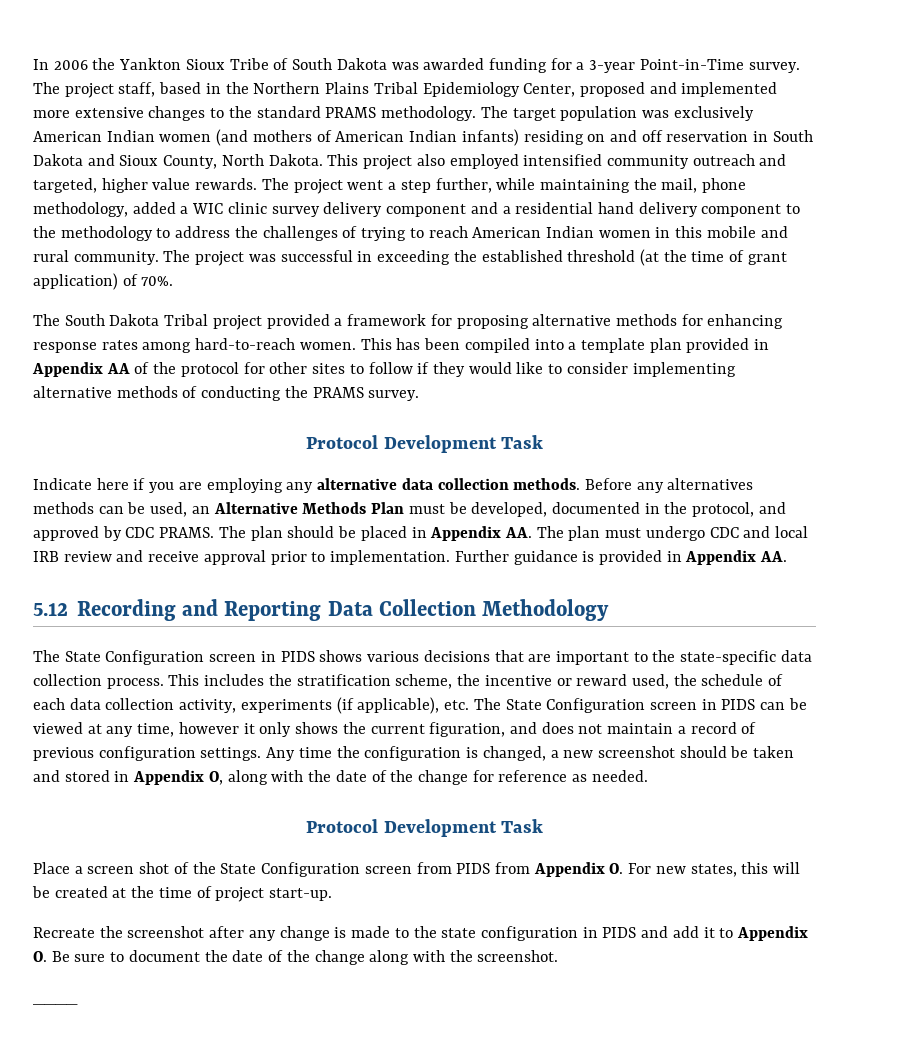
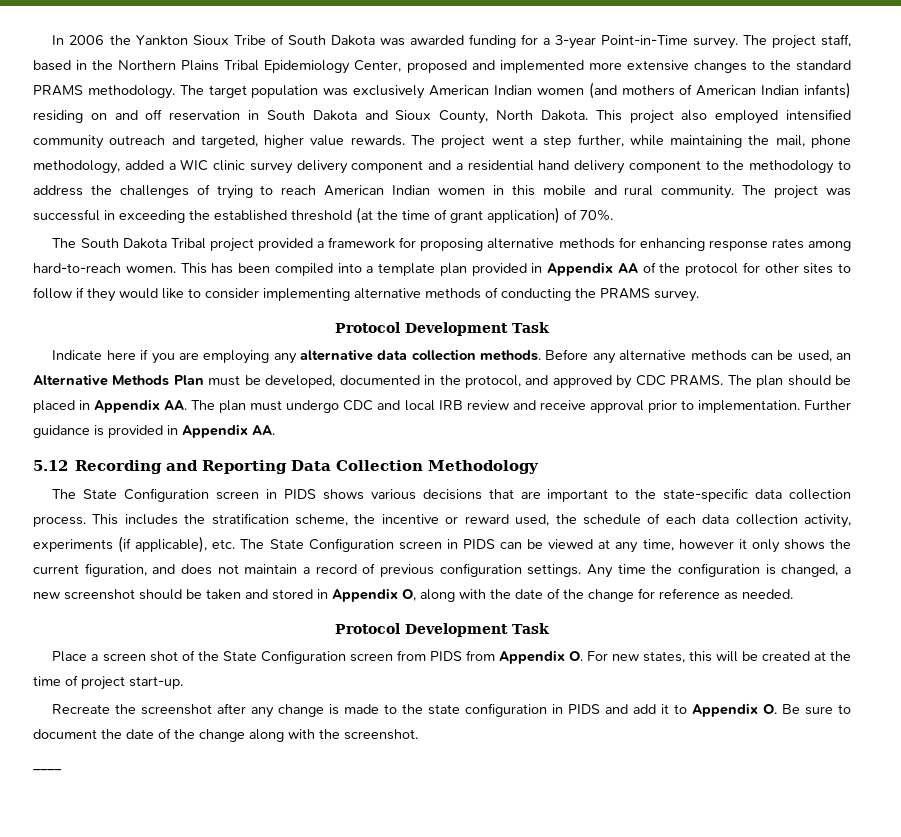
- Before any alternatives methods can be used, an Alternative Methods Plan must be developed, documented in the protocol, and approved by CDC PRAMS.
+ Before any alternative methods can be used, an Alternative Methods Plan must be developed, documented in the protocol, and approved by CDC PRAMS.

